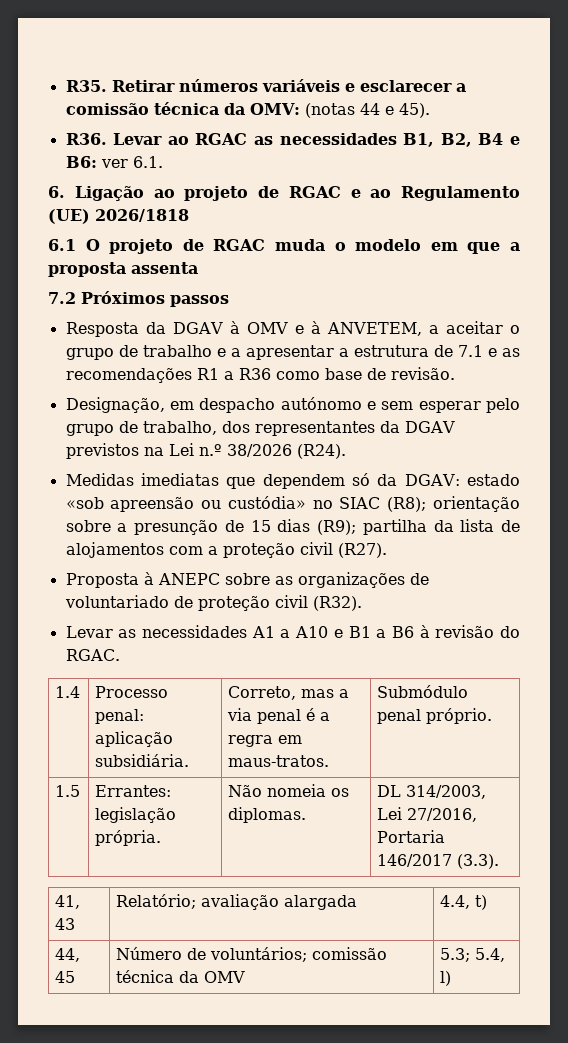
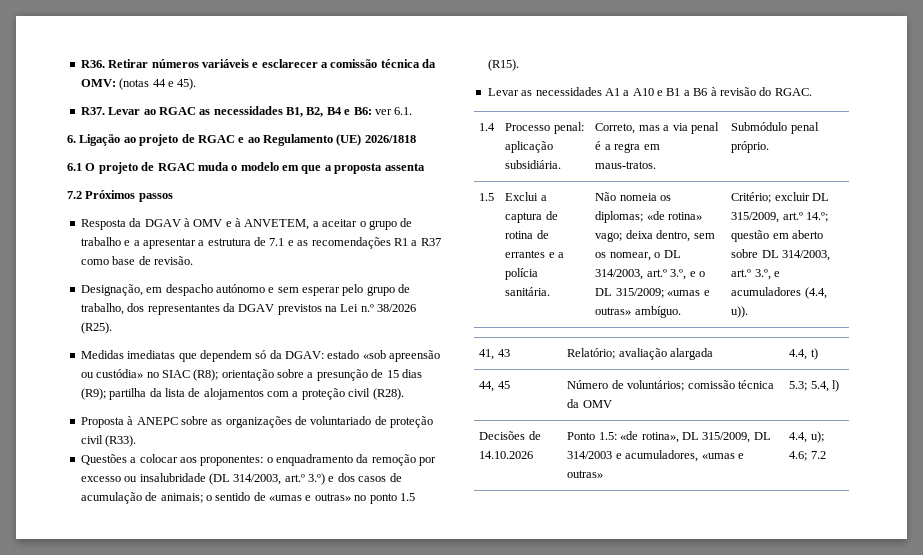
- R35. Retirar números variáveis e esclarecer a comissão técnica da OMV: (notas 44 e 45).
+ R36. Retirar números variáveis e esclarecer a comissão técnica da OMV: (notas 44 e 45).
- R36. Levar ao RGAC as necessidades B1, B2, B4 e B6: ver 6.1.
+ R37. Levar ao RGAC as necessidades B1, B2, B4 e B6: ver 6.1.
- Resposta da DGAV à OMV e à ANVETEM, a aceitar o grupo de trabalho e a apresentar a estrutura de 7.1 e as recomendações R1 a R36 como base de revisão.
+ Resposta da DGAV à OMV e à ANVETEM, a aceitar o grupo de trabalho e a apresentar a estrutura de 7.1 e as recomendações R1 a R37 como base de revisão.
- Designação, em despacho autónomo e sem esperar pelo grupo de trabalho, dos representantes da DGAV previstos na Lei n.º 38/2026 (R24).
+ Designação, em despacho autónomo e sem esperar pelo grupo de trabalho, dos representantes da DGAV previstos na Lei n.º 38/2026 (R25).
- Medidas imediatas que dependem só da DGAV: estado «sob apreensão ou custódia» no SIAC (R8); orientação sobre a presunção de 15 dias (R9); partilha da lista de alojamentos com a proteção civil (R27).
+ Medidas imediatas que dependem só da DGAV: estado «sob apreensão ou custódia» no SIAC (R8); orientação sobre a presunção de 15 dias (R9); partilha da lista de alojamentos com a proteção civil (R28).
- Proposta à ANEPC sobre as organizações de voluntariado de proteção civil (R32).
+ Proposta à ANEPC sobre as organizações de voluntariado de proteção civil (R33).
+ Questões a colocar aos proponentes: o enquadramento da remoção por excesso ou insalubridade (DL 314/2003, art.º 3.º) e dos casos de acumulação de animais; o sentido de «umas e outras» no ponto 1.5 (R15).
- Errantes: legislação própria. | Não nomeia os diplomas. | DL 314/2003, Lei 27/2016, Portaria 146/2017 (3.3).
+ Exclui a captura de rotina de errantes e a polícia sanitária. | Não nomeia os diplomas; «de rotina» vago; deixa dentro, sem os nomear, o DL 314/2003, art.º 3.º, e o DL 315/2009; «umas e outras» ambíguo. | Critério; excluir DL 315/2009, art.º 14.º; questão em aberto sobre DL 314/2003, art.º 3.º, e acumuladores (4.4, u)).
+ Decisões de 14.10.2026 | Ponto 1.5: «de rotina», DL 315/2009, DL 314/2003 e acumuladores, «umas e outras» | 4.4, u); 4.6; 7.2

